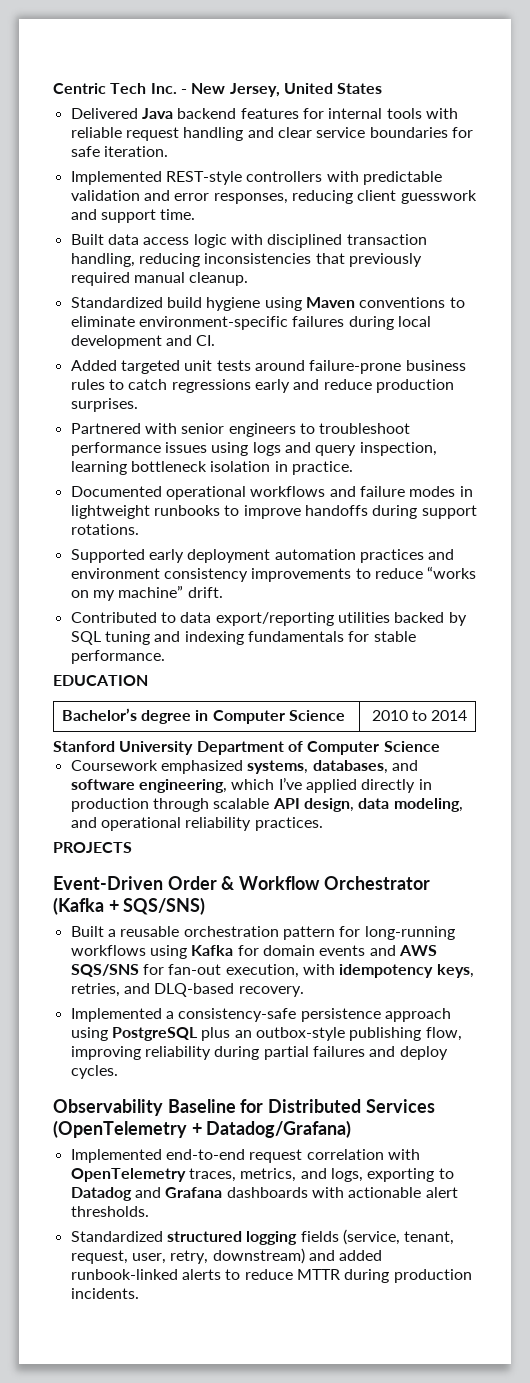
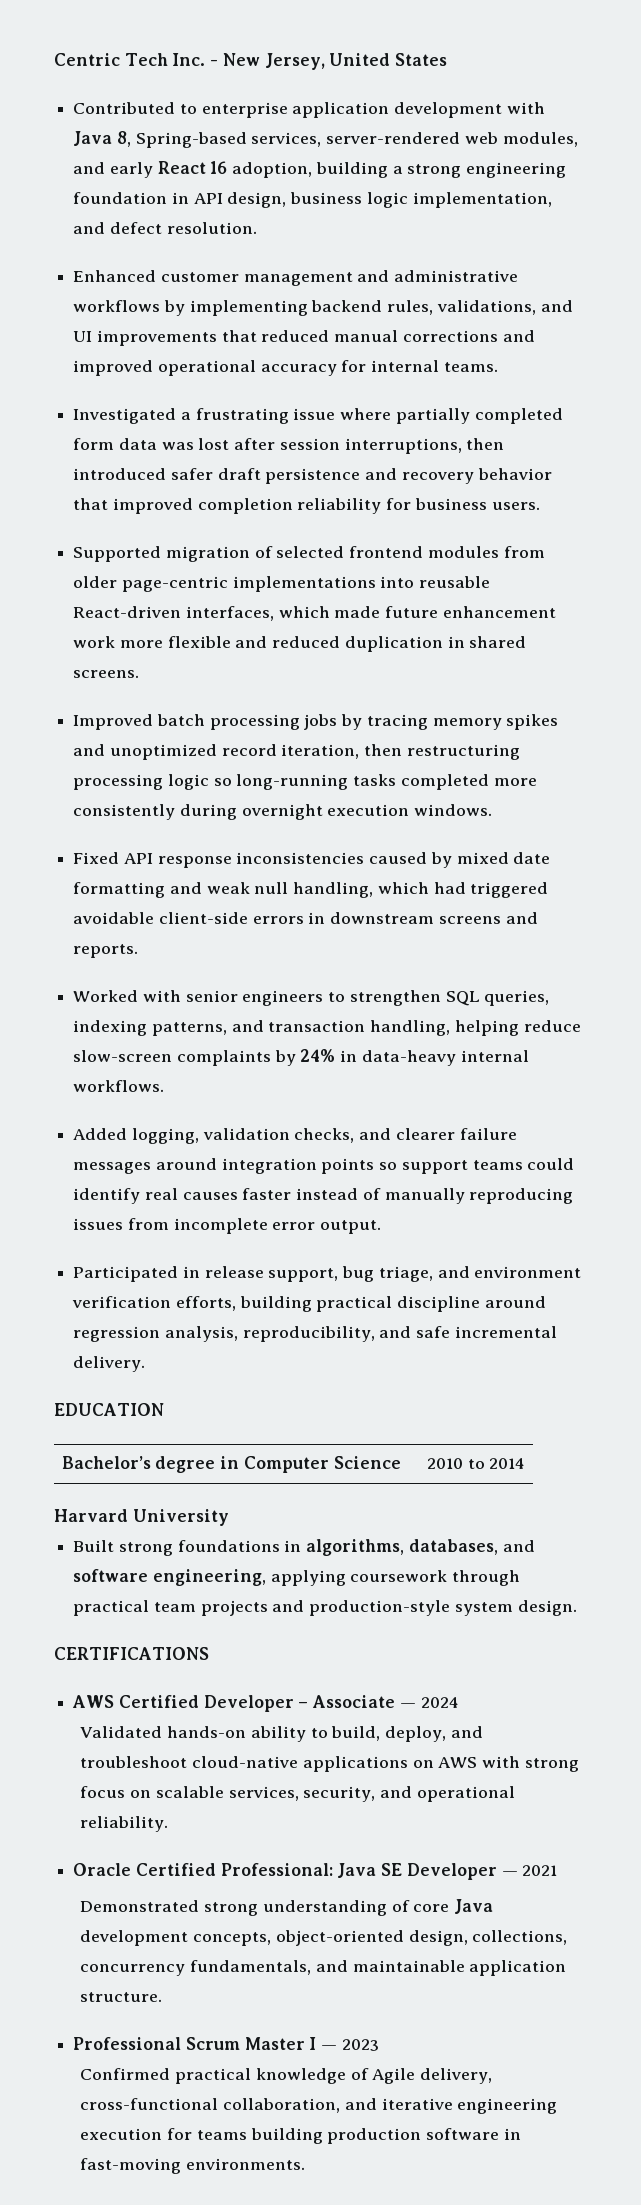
- Delivered Java backend features for internal tools with reliable request handling and clear service boundaries for safe iteration.
- Implemented REST-style controllers with predictable validation and error responses, reducing client guesswork and support time.
- Built data access logic with disciplined transaction handling, reducing inconsistencies that previously required manual cleanup.
- Standardized build hygiene using Maven conventions to eliminate environment-specific failures during local development and CI.
- Added targeted unit tests around failure-prone business rules to catch regressions early and reduce production surprises.
- Partnered with senior engineers to troubleshoot performance issues using logs and query inspection, learning bottleneck isolation in practice.
- Documented operational workflows and failure modes in lightweight runbooks to improve handoffs during support rotations.
- Supported early deployment automation practices and environment consistency improvements to reduce “works on my machine” drift.
- Contributed to data export/reporting utilities backed by SQL tuning and indexing fundamentals for stable performance.
+ Contributed to enterprise application development with Java 8, Spring-based services, server-rendered web modules, and early React 16 adoption, building a strong engineering foundation in API design, business logic implementation, and defect resolution.
+ Enhanced customer management and administrative workflows by implementing backend rules, validations, and UI improvements that reduced manual corrections and improved operational accuracy for internal teams.
+ Investigated a frustrating issue where partially completed form data was lost after session interruptions, then introduced safer draft persistence and recovery behavior that improved completion reliability for business users.
+ Supported migration of selected frontend modules from older page-centric implementations into reusable React-driven interfaces, which made future enhancement work more flexible and reduced duplication in shared screens.
+ Improved batch processing jobs by tracing memory spikes and unoptimized record iteration, then restructuring processing logic so long-running tasks completed more consistently during overnight execution windows.
+ Fixed API response inconsistencies caused by mixed date formatting and weak null handling, which had triggered avoidable client-side errors in downstream screens and reports.
+ Worked with senior engineers to strengthen SQL queries, indexing patterns, and transaction handling, helping reduce slow-screen complaints by 24% in data-heavy internal workflows.
+ Added logging, validation checks, and clearer failure messages around integration points so support teams could identify real causes faster instead of manually reproducing issues from incomplete error output.
+ Participated in release support, bug triage, and environment verification efforts, building practical discipline around regression analysis, reproducibility, and safe incremental delivery.
- Stanford University Department of Computer Science
- Coursework emphasized systems, databases, and software engineering, which I’ve applied directly in production through scalable API design, data modeling, and operational reliability practices.
- PROJECTS
- Event-Driven Order & Workflow Orchestrator (Kafka + SQS/SNS)
- Built a reusable orchestration pattern for long-running workflows using Kafka for domain events and AWS SQS/SNS for fan-out execution, with idempotency keys, retries, and DLQ-based recovery.
- Implemented a consistency-safe persistence approach using PostgreSQL plus an outbox-style publishing flow, improving reliability during partial failures and deploy cycles.
- Observability Baseline for Distributed Services (OpenTelemetry + Datadog/Grafana)
- Implemented end-to-end request correlation with OpenTelemetry traces, metrics, and logs, exporting to Datadog and Grafana dashboards with actionable alert thresholds.
- Standardized structured logging fields (service, tenant, request, user, retry, downstream) and added runbook-linked alerts to reduce MTTR during production incidents.
+ Harvard University
+ Built strong foundations in algorithms, databases, and software engineering, applying coursework through practical team projects and production-style system design.
+ CERTIFICATIONS
+ AWS Certified Developer – Associate — 2024
+ Validated hands-on ability to build, deploy, and troubleshoot cloud-native applications on AWS with strong focus on scalable services, security, and operational reliability.
+ Oracle Certified Professional: Java SE Developer — 2021
+ Demonstrated strong understanding of core Java development concepts, object-oriented design, collections, concurrency fundamentals, and maintainable application structure.
+ Professional Scrum Master I — 2023
+ Confirmed practical knowledge of Agile delivery, cross-functional collaboration, and iterative engineering execution for teams building production software in fast-moving environments.

